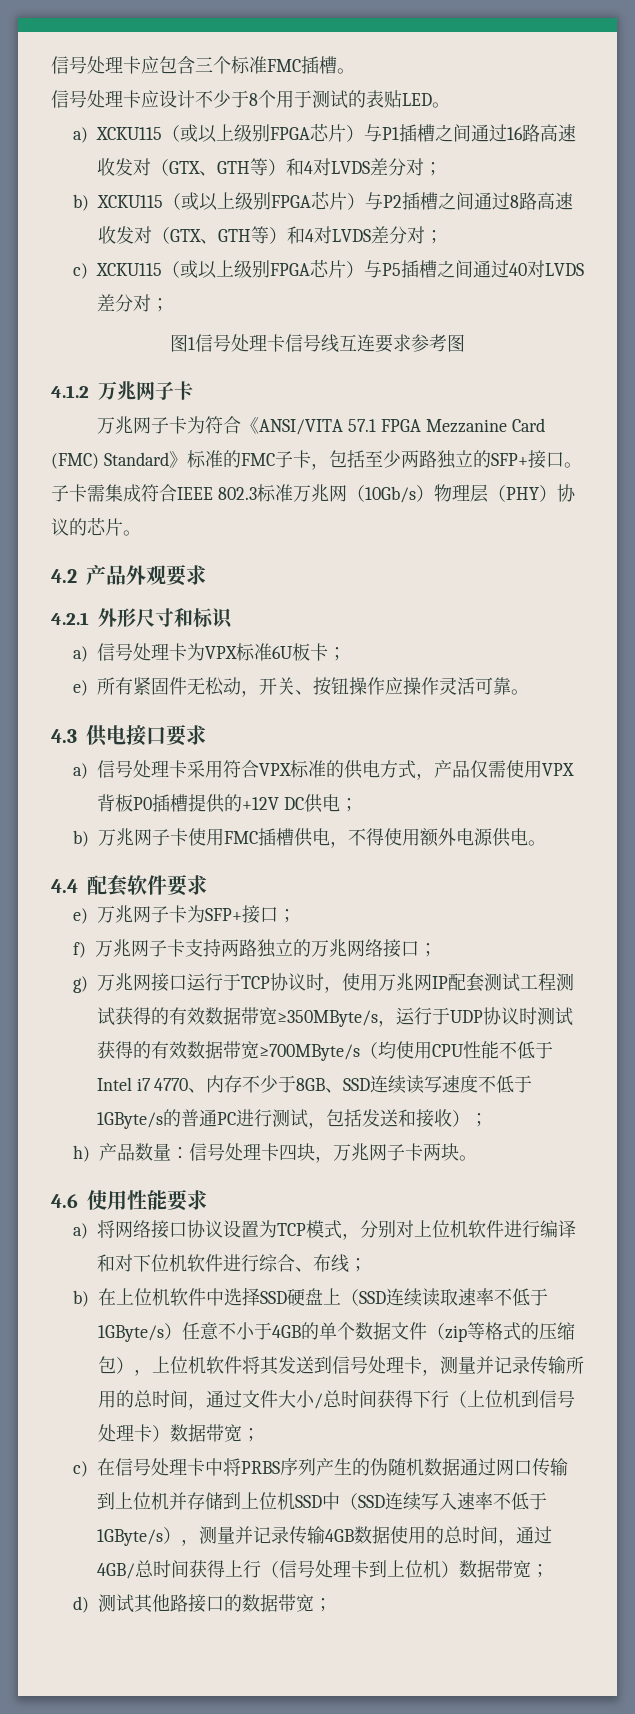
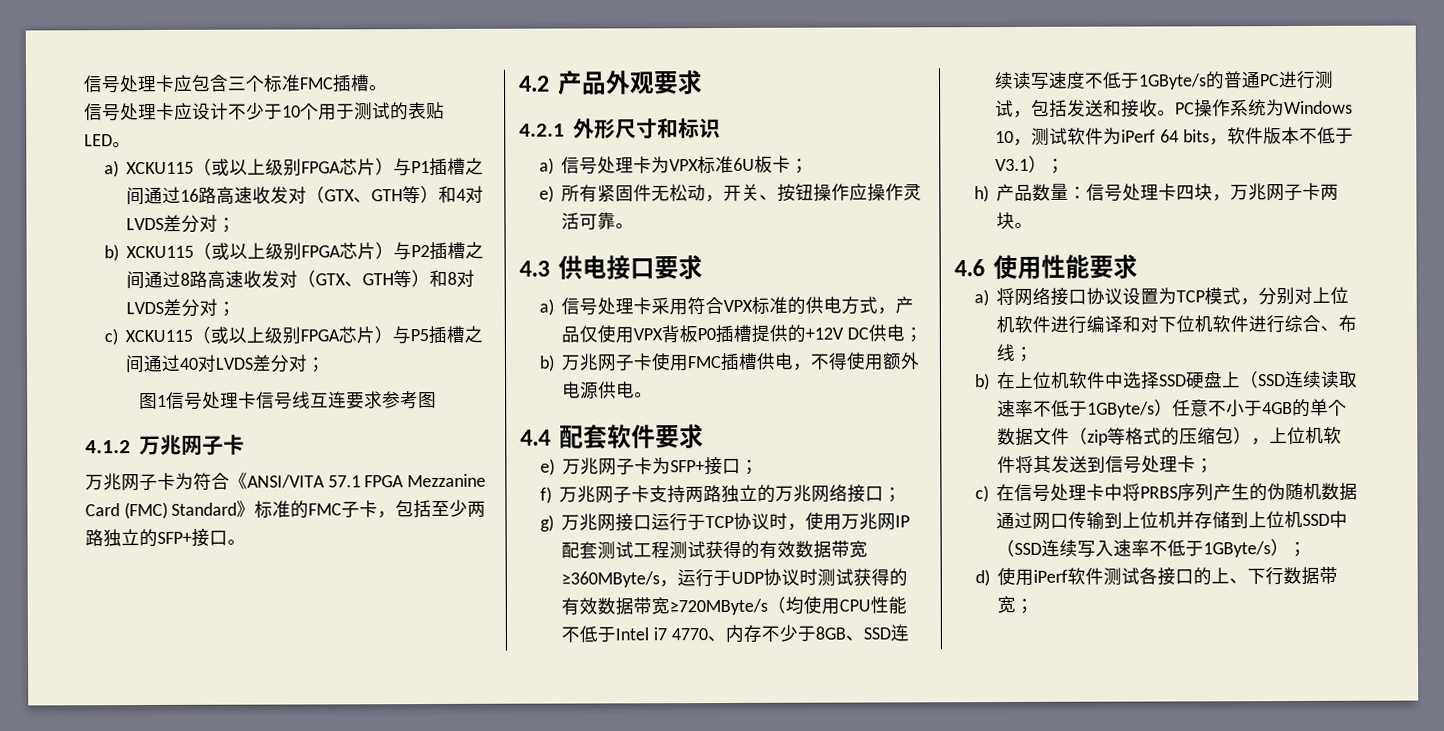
- 信号处理卡应设计不少于8个用于测试的表贴LED。
+ 信号处理卡应设计不少于10个用于测试的表贴LED。
- b) XCKU115（或以上级别FPGA芯片）与P2插槽之间通过8路高速收发对（GTX、GTH等）和4对LVDS差分对；
+ b) XCKU115（或以上级别FPGA芯片）与P2插槽之间通过8路高速收发对（GTX、GTH等）和8对LVDS差分对；
- 子卡需集成符合IEEE 802.3标准万兆网（10Gb/s）物理层（PHY）协议的芯片。
- a)信号处理卡采用符合VPX标准的供电方式，产品仅需使用VPX背板P0插槽提供的+12V DC供电；
+ a)信号处理卡采用符合VPX标准的供电方式，产品仅使用VPX背板P0插槽提供的+12V DC供电；
- g)万兆网接口运行于TCP协议时，使用万兆网IP配套测试工程测试获得的有效数据带宽≥350MByte/s，运行于UDP协议时测试获得的有效数据带宽≥700MByte/s（均使用CPU性能不低于Intel i7 4770、内存不少于8GB、SSD连续读写速度不低于1GByte/s的普通PC进行测试，包括发送和接收）；
+ g)万兆网接口运行于TCP协议时，使用万兆网IP配套测试工程测试获得的有效数据带宽≥360MByte/s，运行于UDP协议时测试获得的有效数据带宽≥720MByte/s（均使用CPU性能不低于Intel i7 4770、内存不少于8GB、SSD连续读写速度不低于1GByte/s的普通PC进行测试，包括发送和接收。PC操作系统为Windows 10，测试软件为iPerf 64 bits，软件版本不低于V3.1）；
- b)在上位机软件中选择SSD硬盘上（SSD连续读取速率不低于1GByte/s）任意不小于4GB的单个数据文件（zip等格式的压缩包），上位机软件将其发送到信号处理卡，测量并记录传输所用的总时间，通过文件大小/总时间获得下行（上位机到信号处理卡）数据带宽；
+ b)在上位机软件中选择SSD硬盘上（SSD连续读取速率不低于1GByte/s）任意不小于4GB的单个数据文件（zip等格式的压缩包），上位机软件将其发送到信号处理卡；
- c)在信号处理卡中将PRBS序列产生的伪随机数据通过网口传输到上位机并存储到上位机SSD中（SSD连续写入速率不低于1GByte/s），测量并记录传输4GB数据使用的总时间，通过4GB/总时间获得上行（信号处理卡到上位机）数据带宽；
- d)测试其他路接口的数据带宽；
+ c)在信号处理卡中将PRBS序列产生的伪随机数据通过网口传输到上位机并存储到上位机SSD中（SSD连续写入速率不低于1GByte/s）；
+ d)使用iPerf软件测试各接口的上、下行数据带宽；

